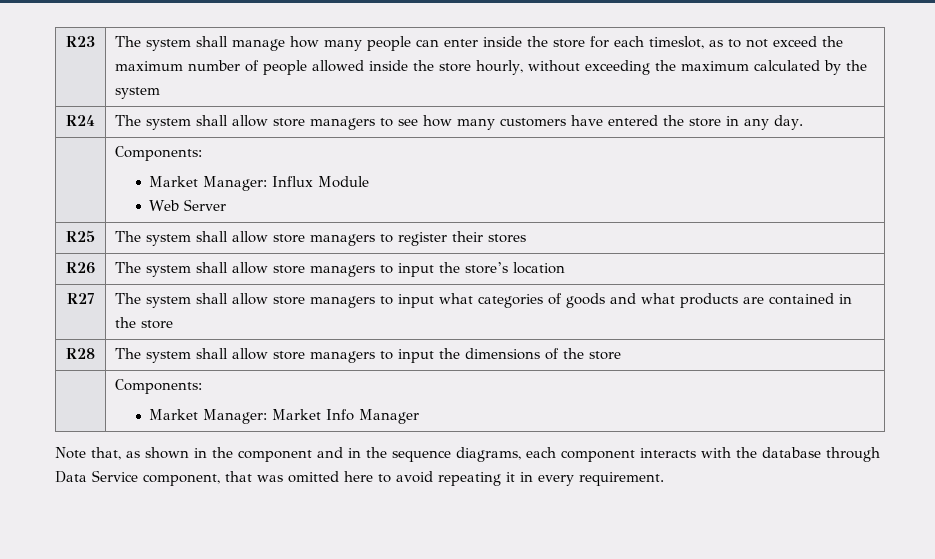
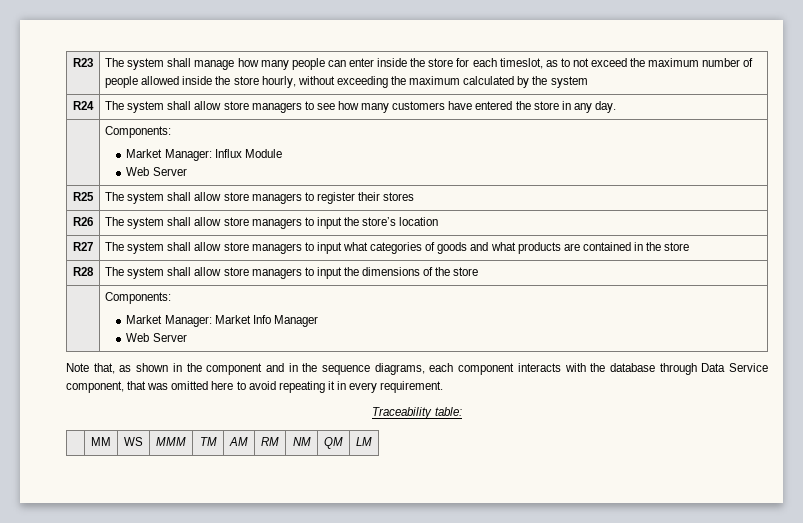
  R28 | The system shall allow store managers to input the dimensions of the store
  | Components:
  Market Manager: Market Info Manager
+ Web Server
+ Traceability table:
+ | MM | WS | MMM | TM | AM | RM | NM | QM | LM

